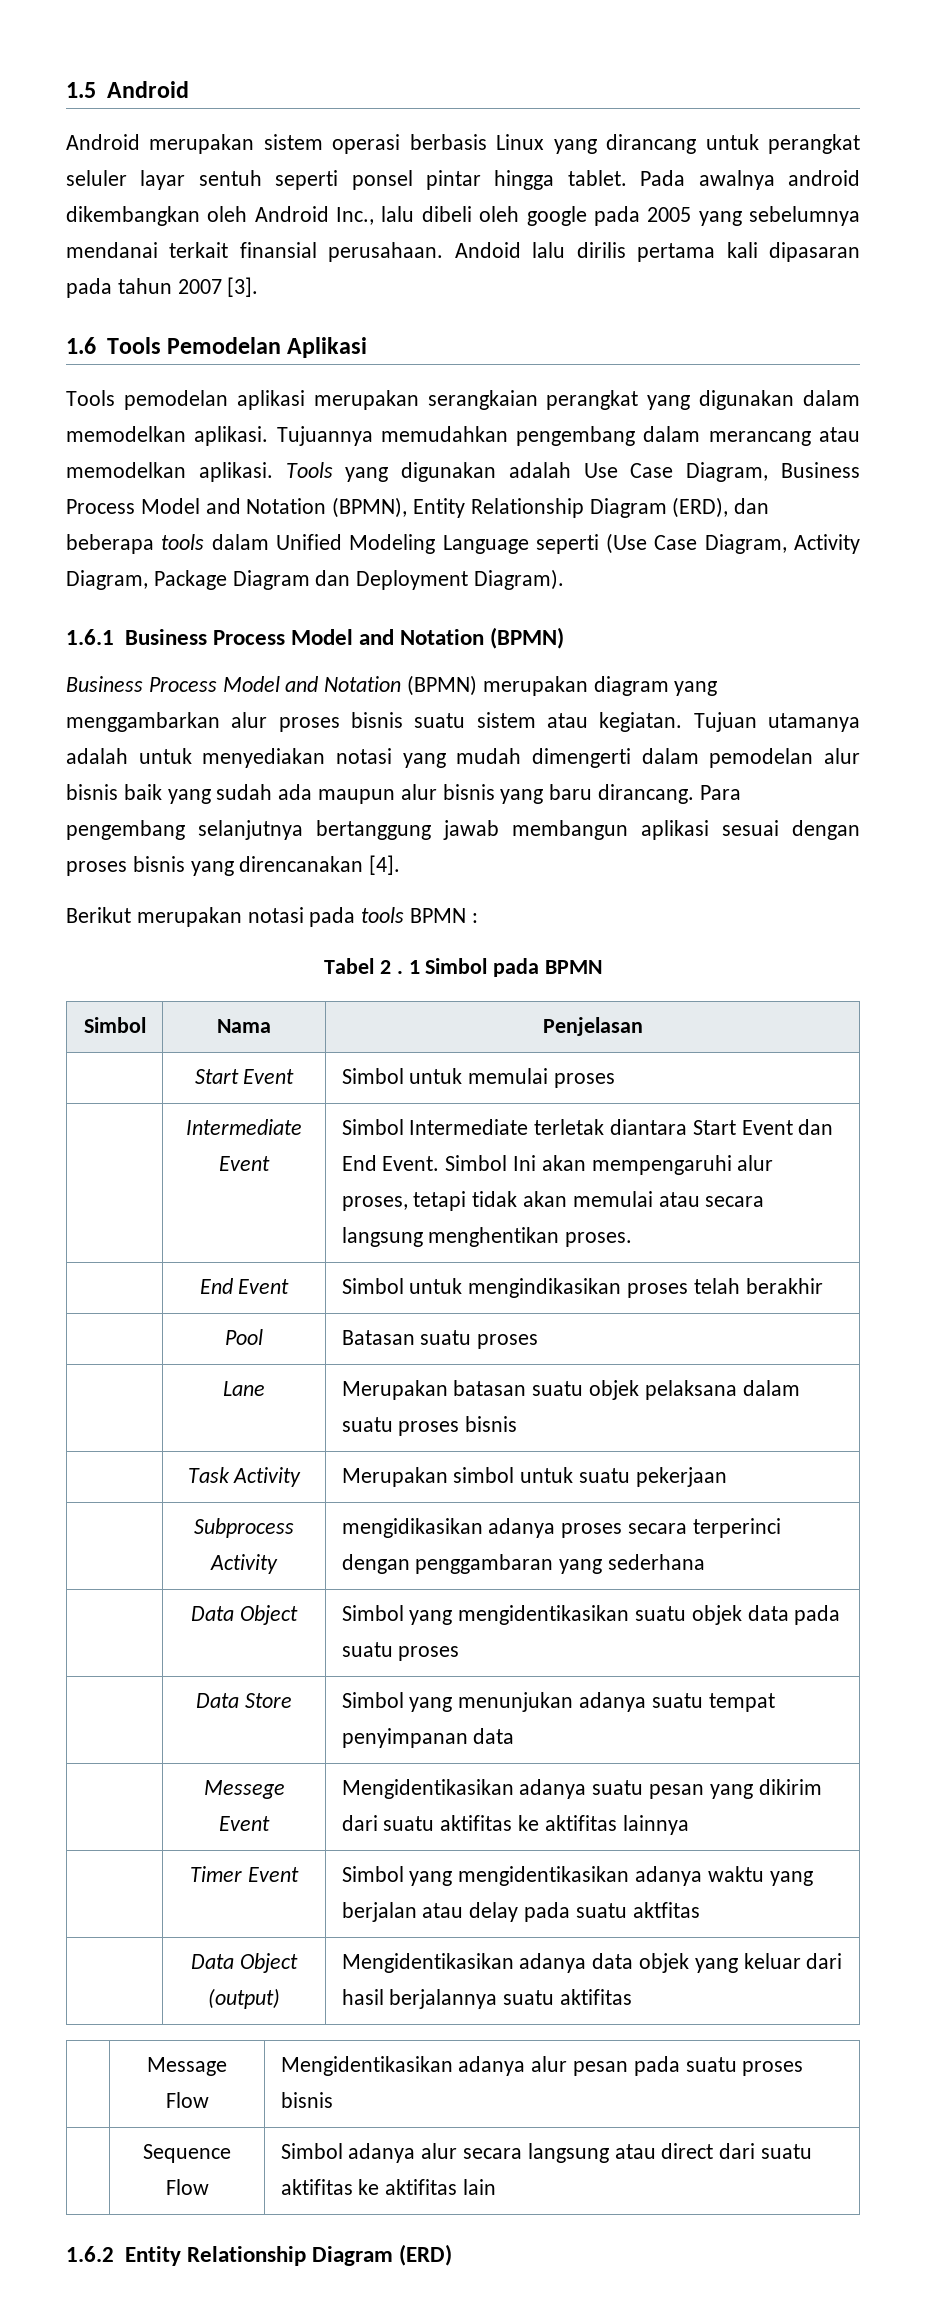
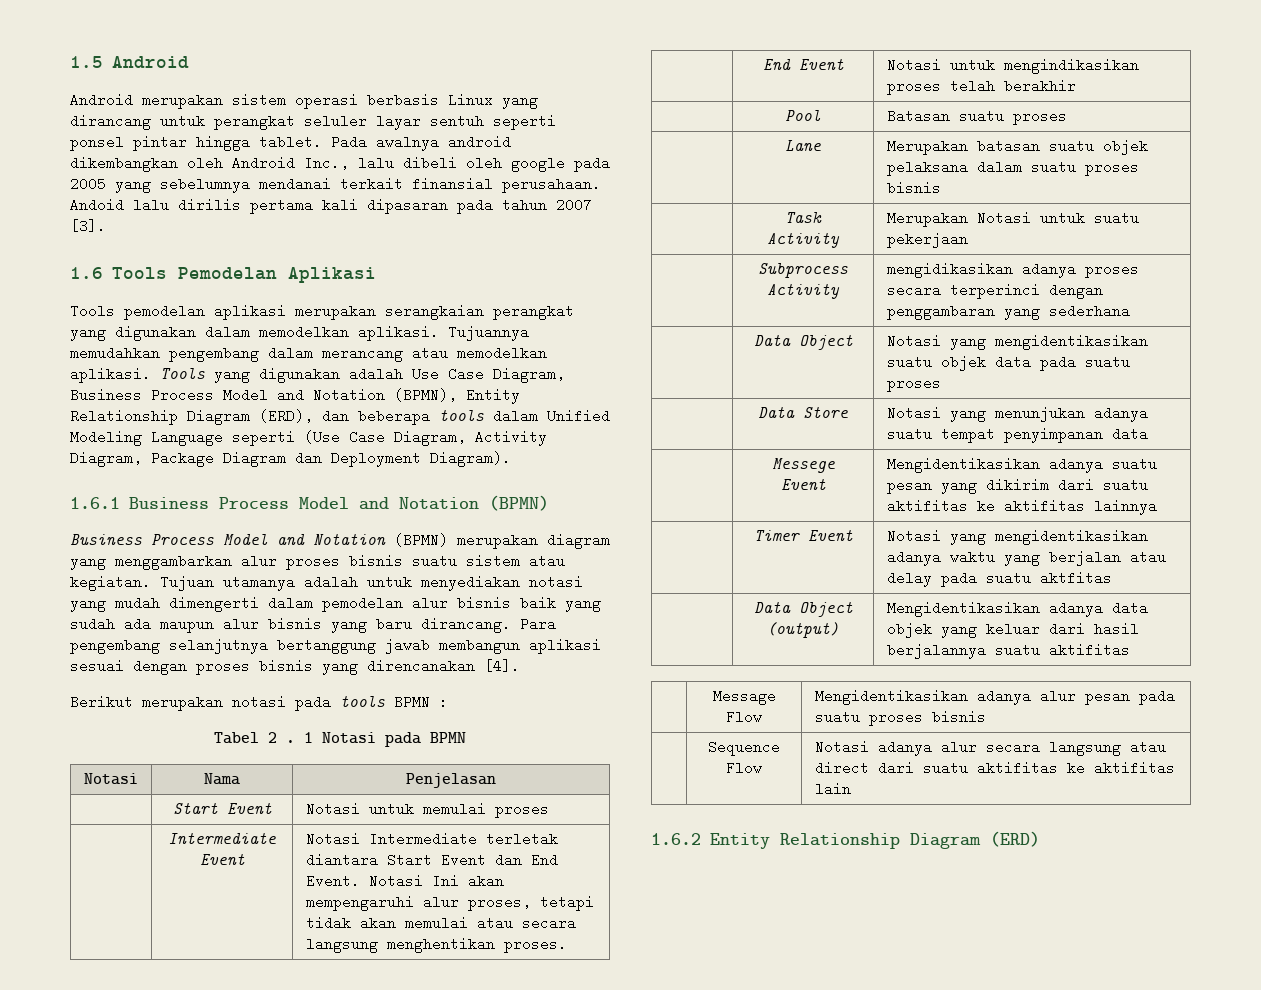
- 1 Simbol pada BPMN
+ 1 Notasi pada BPMN
- Simbol | Nama | Penjelasan
+ Notasi | Nama | Penjelasan
- | Start Event | Simbol untuk memulai proses
+ | Start Event | Notasi untuk memulai proses
- | Intermediate Event | Simbol Intermediate terletak diantara Start Event dan End Event. Simbol Ini akan mempengaruhi alur proses, tetapi tidak akan memulai atau secara langsung menghentikan proses.
+ | Intermediate Event | Notasi Intermediate terletak diantara Start Event dan End Event. Notasi Ini akan mempengaruhi alur proses, tetapi tidak akan memulai atau secara langsung menghentikan proses.
- | End Event | Simbol untuk mengindikasikan proses telah berakhir
+ | End Event | Notasi untuk mengindikasikan proses telah berakhir
- | Task Activity | Merupakan simbol untuk suatu pekerjaan
+ | Task Activity | Merupakan Notasi untuk suatu pekerjaan
- | Data Object | Simbol yang mengidentikasikan suatu objek data pada suatu proses
+ | Data Object | Notasi yang mengidentikasikan suatu objek data pada suatu proses
- | Data Store | Simbol yang menunjukan adanya suatu tempat penyimpanan data
+ | Data Store | Notasi yang menunjukan adanya suatu tempat penyimpanan data
- | Timer Event | Simbol yang mengidentikasikan adanya waktu yang berjalan atau delay pada suatu aktfitas
+ | Timer Event | Notasi yang mengidentikasikan adanya waktu yang berjalan atau delay pada suatu aktfitas
- | Sequence Flow | Simbol adanya alur secara langsung atau direct dari suatu aktifitas ke aktifitas lain
+ | Sequence Flow | Notasi adanya alur secara langsung atau direct dari suatu aktifitas ke aktifitas lain

